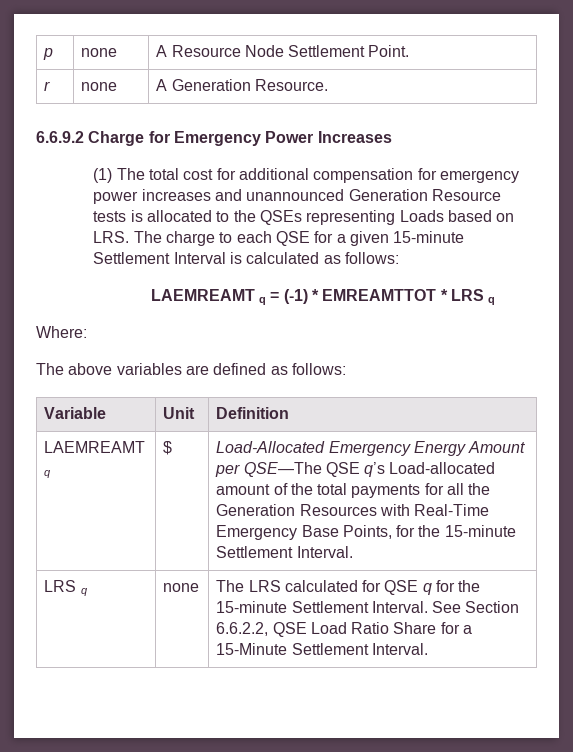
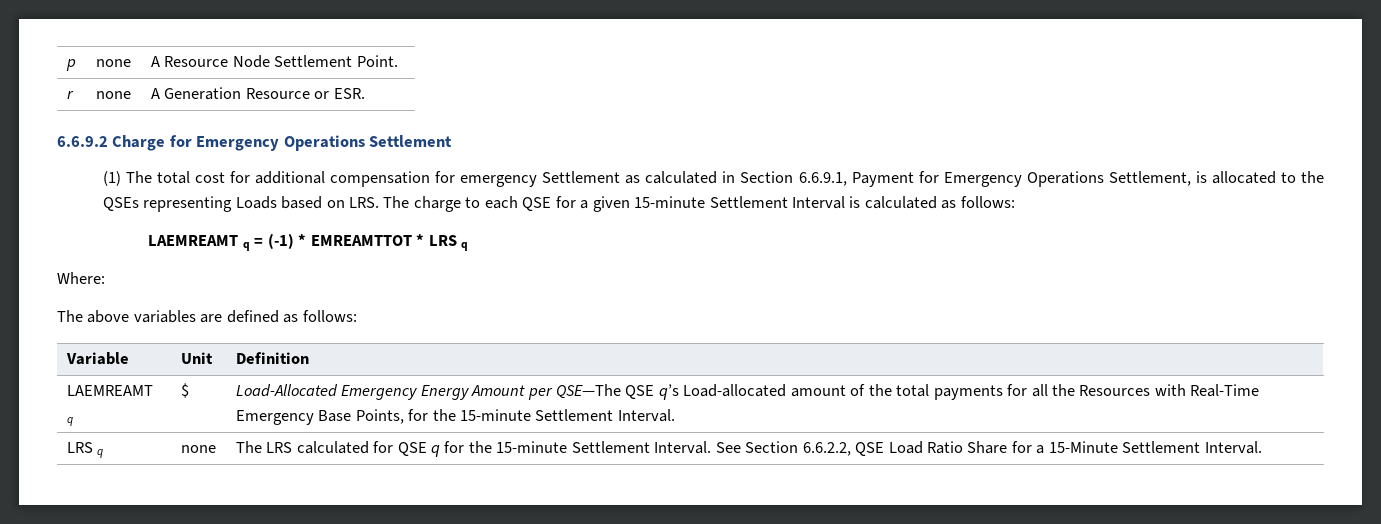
- r | none | A Generation Resource.
+ r | none | A Generation Resource or ESR.
- 6.6.9.2 Charge for Emergency Power Increases
+ 6.6.9.2 Charge for Emergency Operations Settlement
- (1) The total cost for additional compensation for emergency power increases and unannounced Generation Resource tests is allocated to the QSEs representing Loads based on LRS. The charge to each QSE for a given 15-minute Settlement Interval is calculated as follows:
+ (1) The total cost for additional compensation for emergency Settlement as calculated in Section 6.6.9.1, Payment for Emergency Operations Settlement, is allocated to the QSEs representing Loads based on LRS. The charge to each QSE for a given 15-minute Settlement Interval is calculated as follows:
- LAEMREAMT q | $ | Load-Allocated Emergency Energy Amount per QSE—The QSE q’s Load-allocated amount of the total payments for all the Generation Resources with Real-Time Emergency Base Points, for the 15-minute Settlement Interval.
+ LAEMREAMT q | $ | Load-Allocated Emergency Energy Amount per QSE—The QSE q’s Load-allocated amount of the total payments for all the Resources with Real-Time Emergency Base Points, for the 15-minute Settlement Interval.

